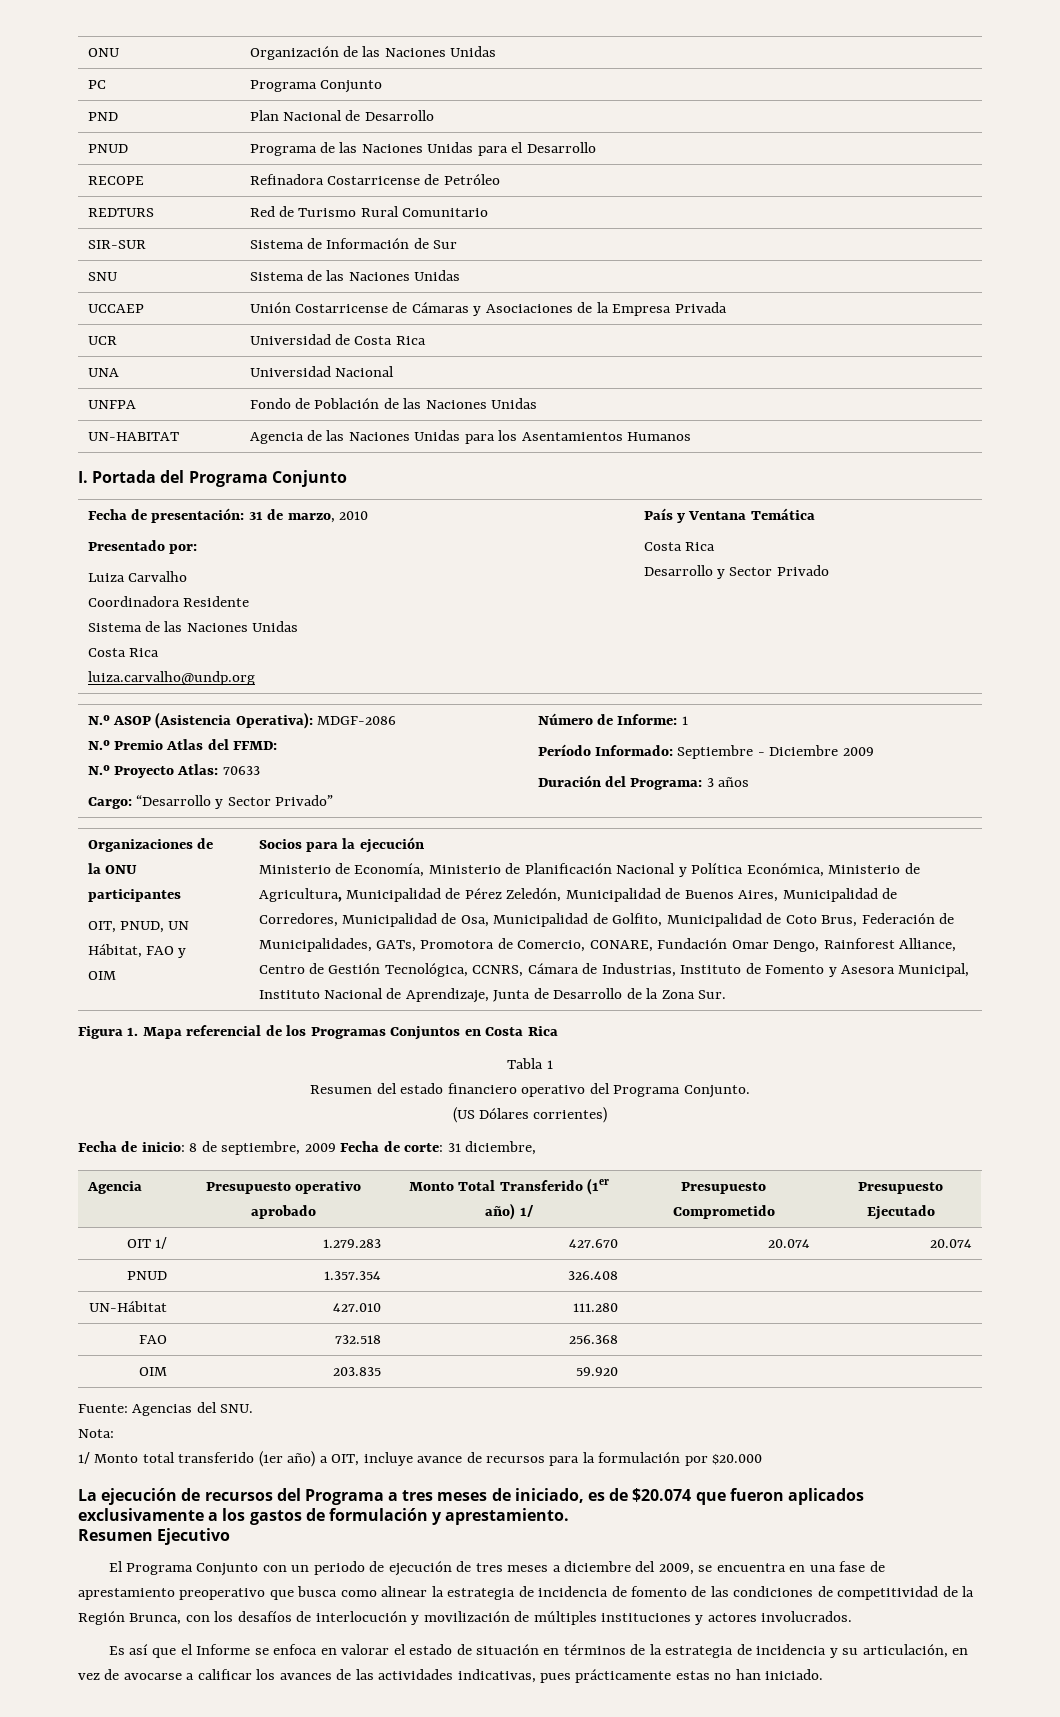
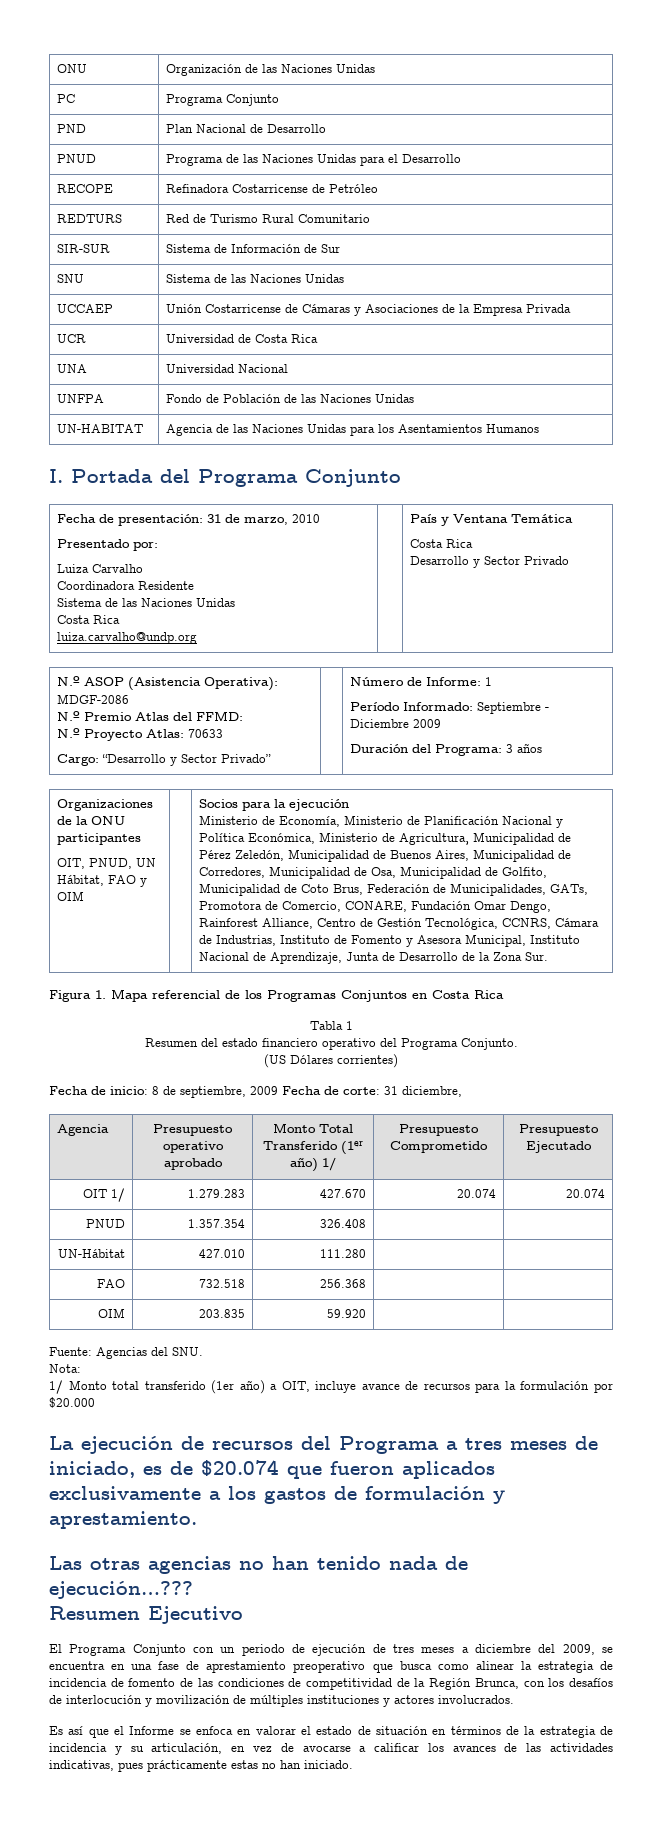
+ Las otras agencias no han tenido nada de ejecución…???

